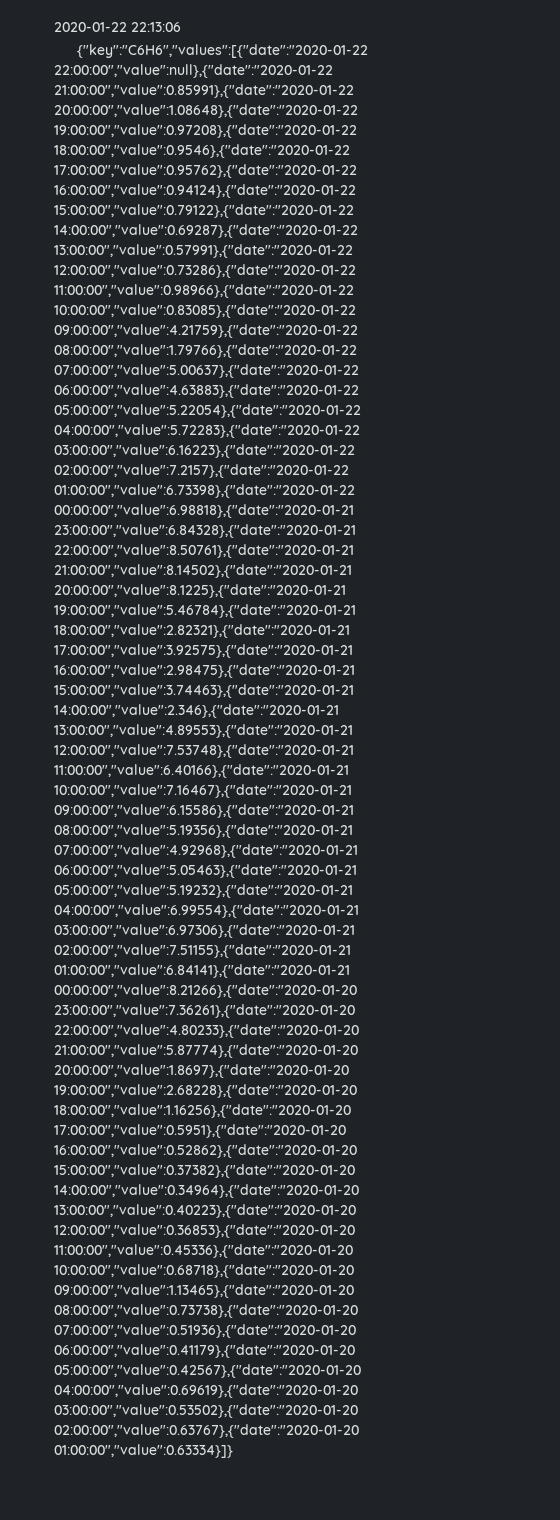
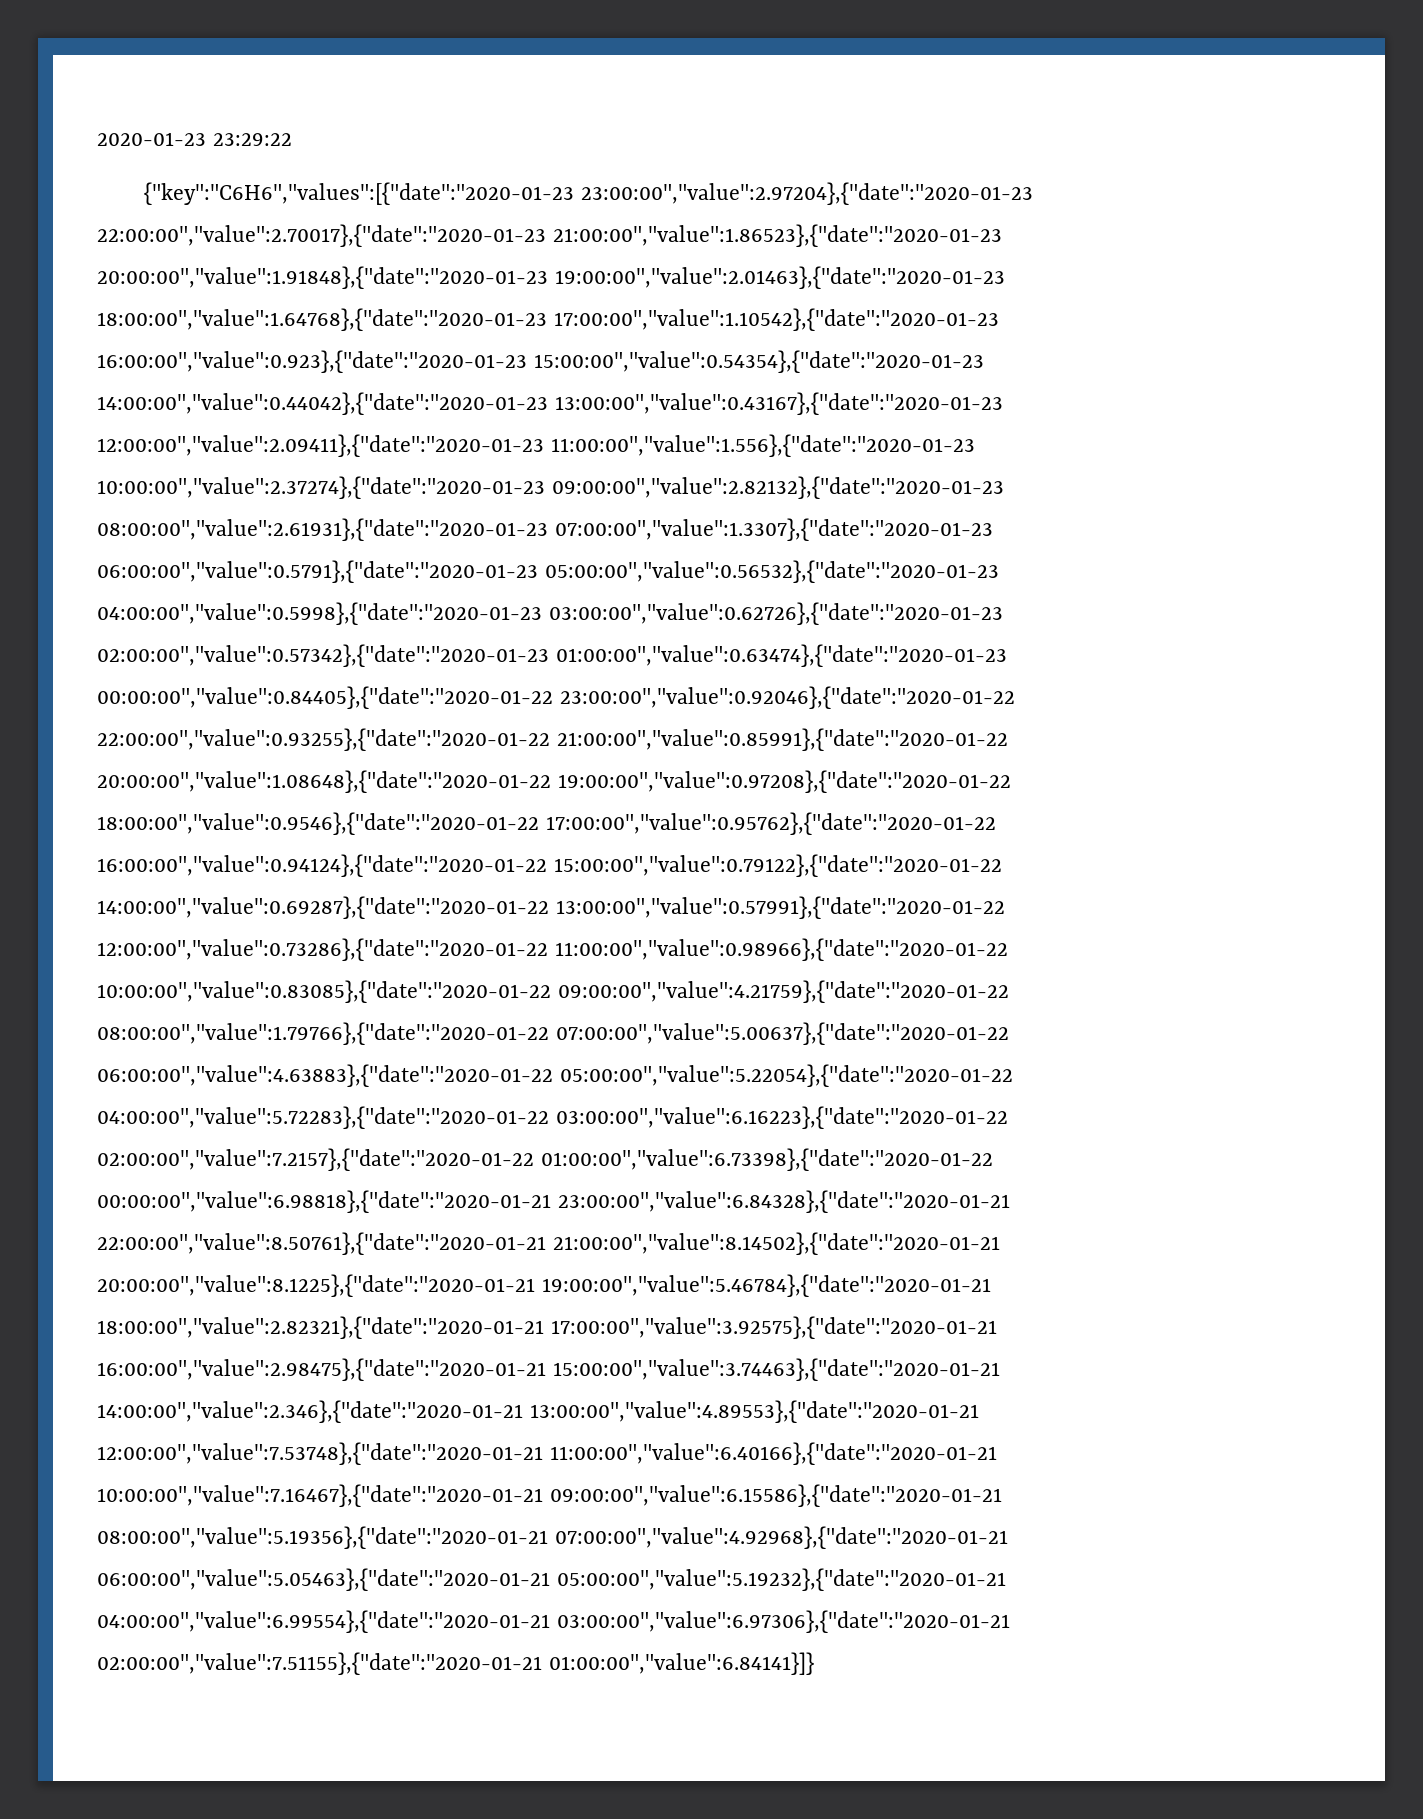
- 2020-01-22 22:13:06
- {"key":"C6H6","values":[{"date":"2020-01-22 22:00:00","value":null},{"date":"2020-01-22 21:00:00","value":0.85991},{"date":"2020-01-22 20:00:00","value":1.08648},{"date":"2020-01-22 19:00:00","value":0.97208},{"date":"2020-01-22 18:00:00","value":0.9546},{"date":"2020-01-22 17:00:00","value":0.95762},{"date":"2020-01-22 16:00:00","value":0.94124},{"date":"2020-01-22 15:00:00","value":0.79122},{"date":"2020-01-22 14:00:00","value":0.69287},{"date":"2020-01-22 13:00:00","value":0.57991},{"date":"2020-01-22 12:00:00","value":0.73286},{"date":"2020-01-22 11:00:00","value":0.98966},{"date":"2020-01-22 10:00:00","value":0.83085},{"date":"2020-01-22 09:00:00","value":4.21759},{"date":"2020-01-22 08:00:00","value":1.79766},{"date":"2020-01-22 07:00:00","value":5.00637},{"date":"2020-01-22 06:00:00","value":4.63883},{"date":"2020-01-22 05:00:00","value":5.22054},{"date":"2020-01-22 04:00:00","value":5.72283},{"date":"2020-01-22 03:00:00","value":6.16223},{"date":"2020-01-22 02:00:00","value":7.2157},{"date":"2020-01-22 01:00:00","value":6.73398},{"date":"2020-01-22 00:00:00","value":6.98818},{"date":"2020-01-21 23:00:00","value":6.84328},{"date":"2020-01-21 22:00:00","value":8.50761},{"date":"2020-01-21 21:00:00","value":8.14502},{"date":"2020-01-21 20:00:00","value":8.1225},{"date":"2020-01-21 19:00:00","value":5.46784},{"date":"2020-01-21 18:00:00","value":2.82321},{"date":"2020-01-21 17:00:00","value":3.92575},{"date":"2020-01-21 16:00:00","value":2.98475},{"date":"2020-01-21 15:00:00","value":3.74463},{"date":"2020-01-21 14:00:00","value":2.346},{"date":"2020-01-21 13:00:00","value":4.89553},{"date":"2020-01-21 12:00:00","value":7.53748},{"date":"2020-01-21 11:00:00","value":6.40166},{"date":"2020-01-21 10:00:00","value":7.16467},{"date":"2020-01-21 09:00:00","value":6.15586},{"date":"2020-01-21 08:00:00","value":5.19356},{"date":"2020-01-21 07:00:00","value":4.92968},{"date":"2020-01-21 06:00:00","value":5.05463},{"date":"2020-01-21 05:00:00","value":5.19232},{"date":"2020-01-21 04:00:00","value":6.99554},{"date":"2020-01-21 03:00:00","value":6.97306},{"date":"2020-01-21 02:00:00","value":7.51155},{"date":"2020-01-21 01:00:00","value":6.84141},{"date":"2020-01-21 00:00:00","value":8.21266},{"date":"2020-01-20 23:00:00","value":7.36261},{"date":"2020-01-20 22:00:00","value":4.80233},{"date":"2020-01-20 21:00:00","value":5.87774},{"date":"2020-01-20 20:00:00","value":1.8697},{"date":"2020-01-20 19:00:00","value":2.68228},{"date":"2020-01-20 18:00:00","value":1.16256},{"date":"2020-01-20 17:00:00","value":0.5951},{"date":"2020-01-20 16:00:00","value":0.52862},{"date":"2020-01-20 15:00:00","value":0.37382},{"date":"2020-01-20 14:00:00","value":0.34964},{"date":"2020-01-20 13:00:00","value":0.40223},{"date":"2020-01-20 12:00:00","value":0.36853},{"date":"2020-01-20 11:00:00","value":0.45336},{"date":"2020-01-20 10:00:00","value":0.68718},{"date":"2020-01-20 09:00:00","value":1.13465},{"date":"2020-01-20 08:00:00","value":0.73738},{"date":"2020-01-20 07:00:00","value":0.51936},{"date":"2020-01-20 06:00:00","value":0.41179},{"date":"2020-01-20 05:00:00","value":0.42567},{"date":"2020-01-20 04:00:00","value":0.69619},{"date":"2020-01-20 03:00:00","value":0.53502},{"date":"2020-01-20 02:00:00","value":0.63767},{"date":"2020-01-20 01:00:00","value":0.63334}]}
+ 2020-01-23 23:29:22
+ {"key":"C6H6","values":[{"date":"2020-01-23 23:00:00","value":2.97204},{"date":"2020-01-23 22:00:00","value":2.70017},{"date":"2020-01-23 21:00:00","value":1.86523},{"date":"2020-01-23 20:00:00","value":1.91848},{"date":"2020-01-23 19:00:00","value":2.01463},{"date":"2020-01-23 18:00:00","value":1.64768},{"date":"2020-01-23 17:00:00","value":1.10542},{"date":"2020-01-23 16:00:00","value":0.923},{"date":"2020-01-23 15:00:00","value":0.54354},{"date":"2020-01-23 14:00:00","value":0.44042},{"date":"2020-01-23 13:00:00","value":0.43167},{"date":"2020-01-23 12:00:00","value":2.09411},{"date":"2020-01-23 11:00:00","value":1.556},{"date":"2020-01-23 10:00:00","value":2.37274},{"date":"2020-01-23 09:00:00","value":2.82132},{"date":"2020-01-23 08:00:00","value":2.61931},{"date":"2020-01-23 07:00:00","value":1.3307},{"date":"2020-01-23 06:00:00","value":0.5791},{"date":"2020-01-23 05:00:00","value":0.56532},{"date":"2020-01-23 04:00:00","value":0.5998},{"date":"2020-01-23 03:00:00","value":0.62726},{"date":"2020-01-23 02:00:00","value":0.57342},{"date":"2020-01-23 01:00:00","value":0.63474},{"date":"2020-01-23 00:00:00","value":0.84405},{"date":"2020-01-22 23:00:00","value":0.92046},{"date":"2020-01-22 22:00:00","value":0.93255},{"date":"2020-01-22 21:00:00","value":0.85991},{"date":"2020-01-22 20:00:00","value":1.08648},{"date":"2020-01-22 19:00:00","value":0.97208},{"date":"2020-01-22 18:00:00","value":0.9546},{"date":"2020-01-22 17:00:00","value":0.95762},{"date":"2020-01-22 16:00:00","value":0.94124},{"date":"2020-01-22 15:00:00","value":0.79122},{"date":"2020-01-22 14:00:00","value":0.69287},{"date":"2020-01-22 13:00:00","value":0.57991},{"date":"2020-01-22 12:00:00","value":0.73286},{"date":"2020-01-22 11:00:00","value":0.98966},{"date":"2020-01-22 10:00:00","value":0.83085},{"date":"2020-01-22 09:00:00","value":4.21759},{"date":"2020-01-22 08:00:00","value":1.79766},{"date":"2020-01-22 07:00:00","value":5.00637},{"date":"2020-01-22 06:00:00","value":4.63883},{"date":"2020-01-22 05:00:00","value":5.22054},{"date":"2020-01-22 04:00:00","value":5.72283},{"date":"2020-01-22 03:00:00","value":6.16223},{"date":"2020-01-22 02:00:00","value":7.2157},{"date":"2020-01-22 01:00:00","value":6.73398},{"date":"2020-01-22 00:00:00","value":6.98818},{"date":"2020-01-21 23:00:00","value":6.84328},{"date":"2020-01-21 22:00:00","value":8.50761},{"date":"2020-01-21 21:00:00","value":8.14502},{"date":"2020-01-21 20:00:00","value":8.1225},{"date":"2020-01-21 19:00:00","value":5.46784},{"date":"2020-01-21 18:00:00","value":2.82321},{"date":"2020-01-21 17:00:00","value":3.92575},{"date":"2020-01-21 16:00:00","value":2.98475},{"date":"2020-01-21 15:00:00","value":3.74463},{"date":"2020-01-21 14:00:00","value":2.346},{"date":"2020-01-21 13:00:00","value":4.89553},{"date":"2020-01-21 12:00:00","value":7.53748},{"date":"2020-01-21 11:00:00","value":6.40166},{"date":"2020-01-21 10:00:00","value":7.16467},{"date":"2020-01-21 09:00:00","value":6.15586},{"date":"2020-01-21 08:00:00","value":5.19356},{"date":"2020-01-21 07:00:00","value":4.92968},{"date":"2020-01-21 06:00:00","value":5.05463},{"date":"2020-01-21 05:00:00","value":5.19232},{"date":"2020-01-21 04:00:00","value":6.99554},{"date":"2020-01-21 03:00:00","value":6.97306},{"date":"2020-01-21 02:00:00","value":7.51155},{"date":"2020-01-21 01:00:00","value":6.84141}]}

